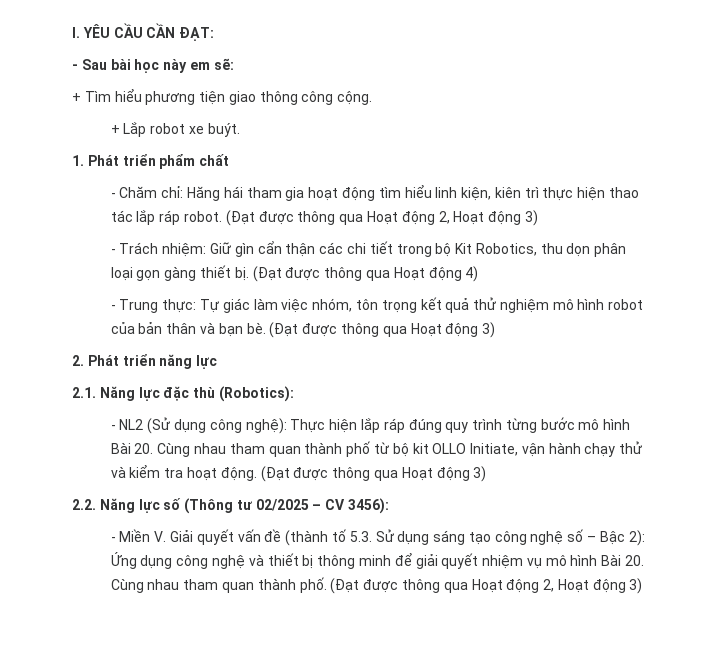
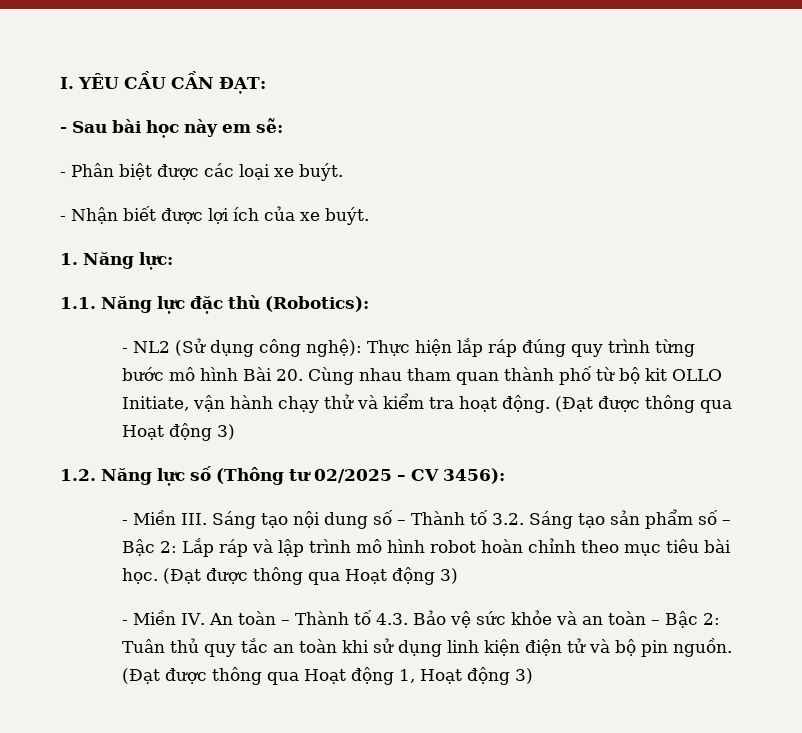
- + Tìm hiểu phương tiện giao thông công cộng.
- + Lắp robot xe buýt.
- 1. Phát triển phẩm chất
- - Chăm chỉ: Hăng hái tham gia hoạt động tìm hiểu linh kiện, kiên trì thực hiện thao tác lắp ráp robot. (Đạt được thông qua Hoạt động 2, Hoạt động 3)
- - Trách nhiệm: Giữ gìn cẩn thận các chi tiết trong bộ Kit Robotics, thu dọn phân loại gọn gàng thiết bị. (Đạt được thông qua Hoạt động 4)
- - Trung thực: Tự giác làm việc nhóm, tôn trọng kết quả thử nghiệm mô hình robot của bản thân và bạn bè. (Đạt được thông qua Hoạt động 3)
- 2. Phát triển năng lực
- 2.1. Năng lực đặc thù (Robotics):
+ - Phân biệt được các loại xe buýt.
+ - Nhận biết được lợi ích của xe buýt.
+ 1. Năng lực:
+ 1.1. Năng lực đặc thù (Robotics):
- 2.2. Năng lực số (Thông tư 02/2025 – CV 3456):
+ 1.2. Năng lực số (Thông tư 02/2025 – CV 3456):
- - Miền V. Giải quyết vấn đề (thành tố 5.3. Sử dụng sáng tạo công nghệ số – Bậc 2): Ứng dụng công nghệ và thiết bị thông minh để giải quyết nhiệm vụ mô hình Bài 20. Cùng nhau tham quan thành phố. (Đạt được thông qua Hoạt động 2, Hoạt động 3)
+ - Miền III. Sáng tạo nội dung số – Thành tố 3.2. Sáng tạo sản phẩm số – Bậc 2: Lắp ráp và lập trình mô hình robot hoàn chỉnh theo mục tiêu bài học. (Đạt được thông qua Hoạt động 3)
+ - Miền IV. An toàn – Thành tố 4.3. Bảo vệ sức khỏe và an toàn – Bậc 2: Tuân thủ quy tắc an toàn khi sử dụng linh kiện điện tử và bộ pin nguồn. (Đạt được thông qua Hoạt động 1, Hoạt động 3)

